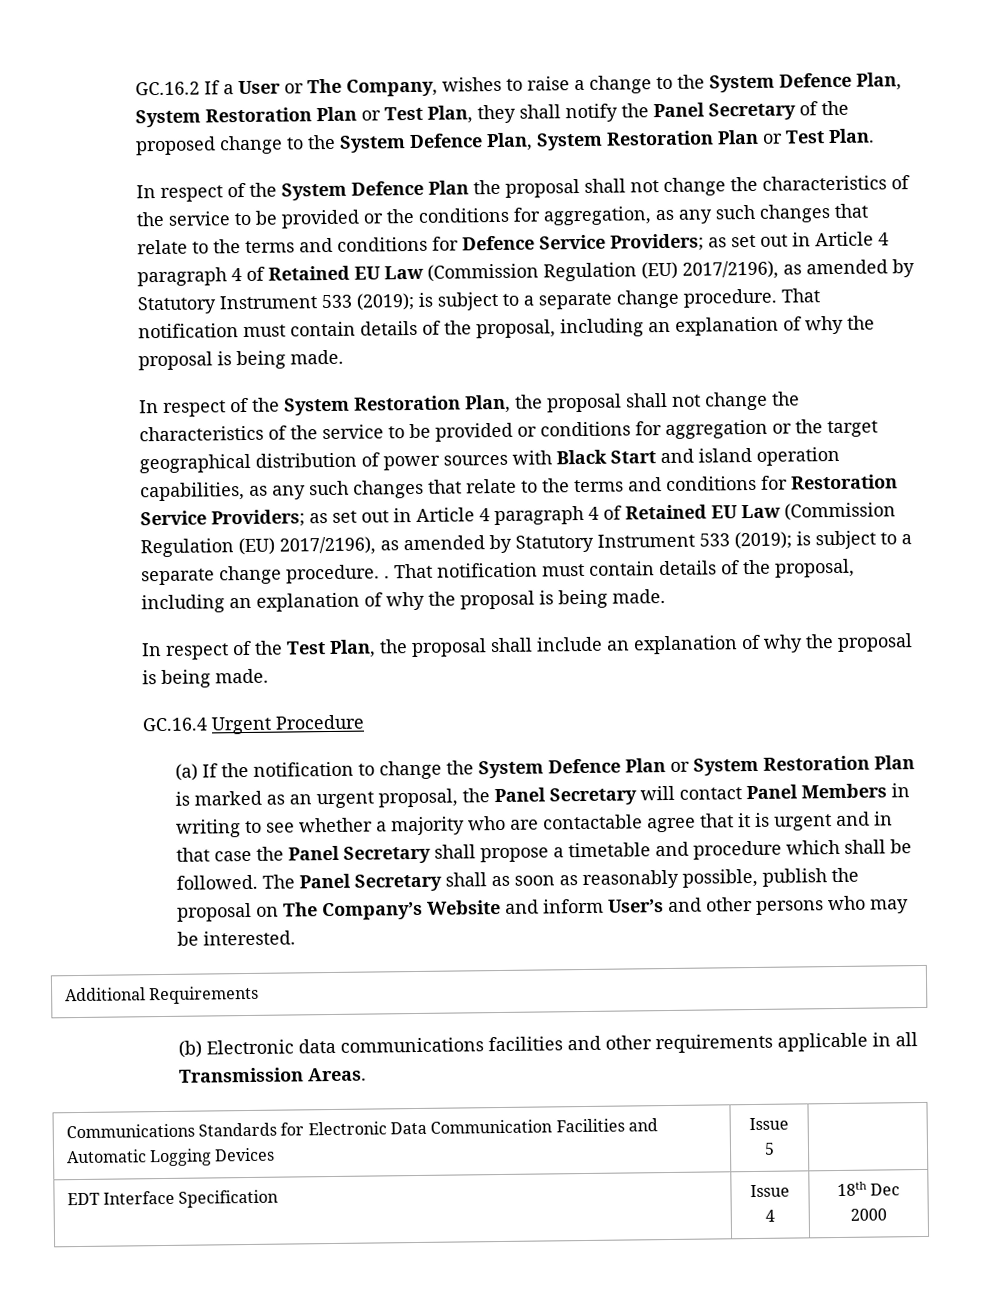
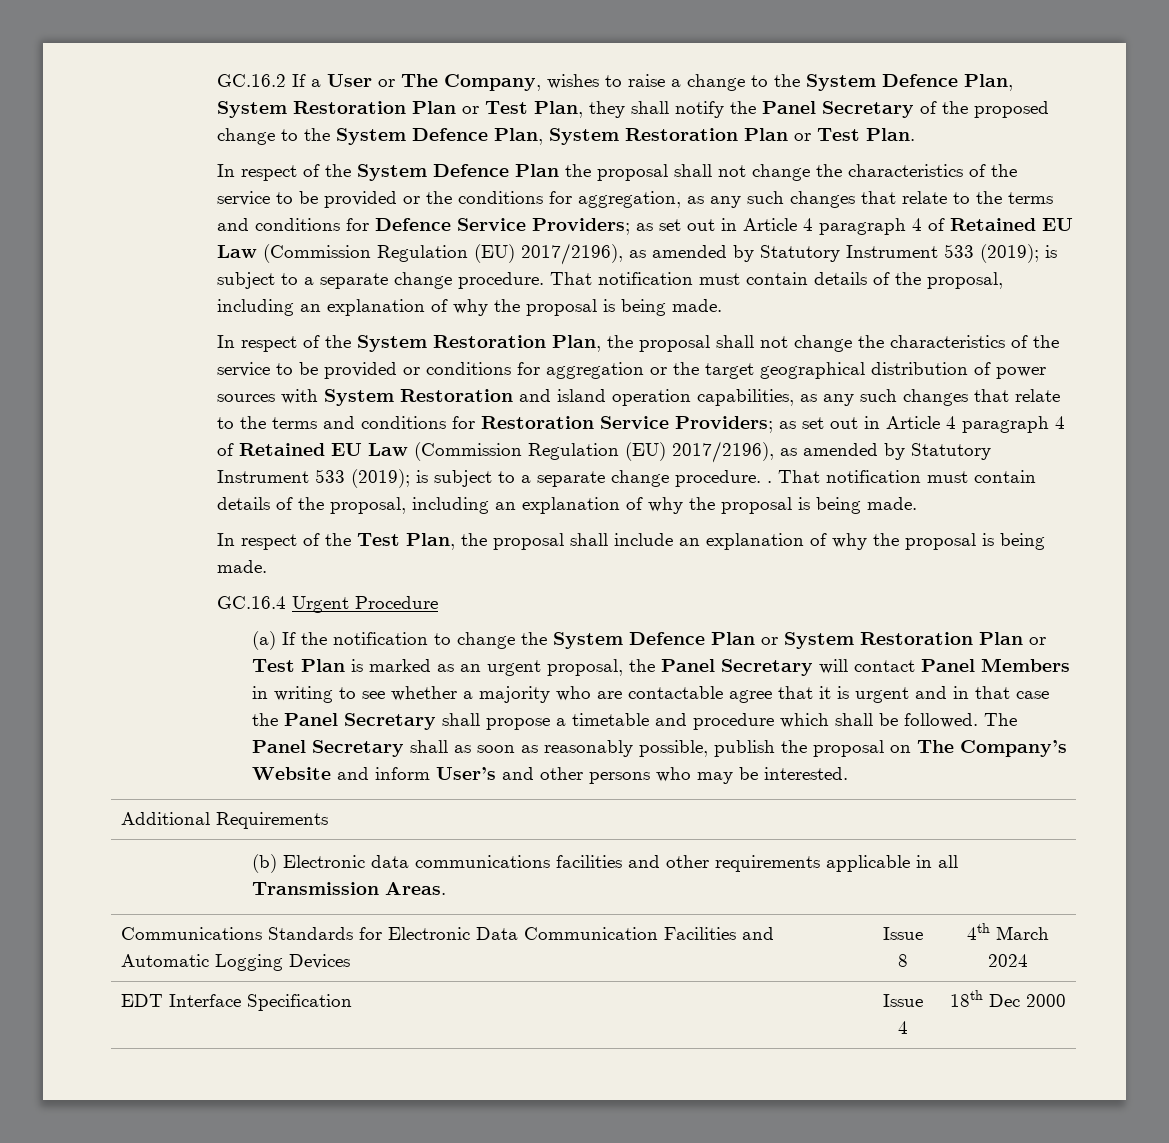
- In respect of the System Restoration Plan, the proposal shall not change the characteristics of the service to be provided or conditions for aggregation or the target geographical distribution of power sources with Black Start and island operation capabilities, as any such changes that relate to the terms and conditions for Restoration Service Providers;
+ In respect of the System Restoration Plan, the proposal shall not change the characteristics of the service to be provided or conditions for aggregation or the target geographical distribution of power sources with System Restoration and island operation capabilities, as any such changes that relate to the terms and conditions for Restoration Service Providers;
- (a) If the notification to change the System Defence Plan or System Restoration Plan is marked as an urgent proposal, the Panel Secretary will contact Panel Members in writing to see whether a majority who are contactable agree that it is urgent and in that case the Panel Secretary shall propose a timetable and procedure which shall be followed.
+ (a) If the notification to change the System Defence Plan or System Restoration Plan or Test Plan is marked as an urgent proposal, the Panel Secretary will contact Panel Members in writing to see whether a majority who are contactable agree that it is urgent and in that case the Panel Secretary shall propose a timetable and procedure which shall be followed.
- Communications Standards for Electronic Data Communication Facilities and Automatic Logging Devices | Issue 5 |
+ Communications Standards for Electronic Data Communication Facilities and Automatic Logging Devices | Issue 8 | 4th March 2024

